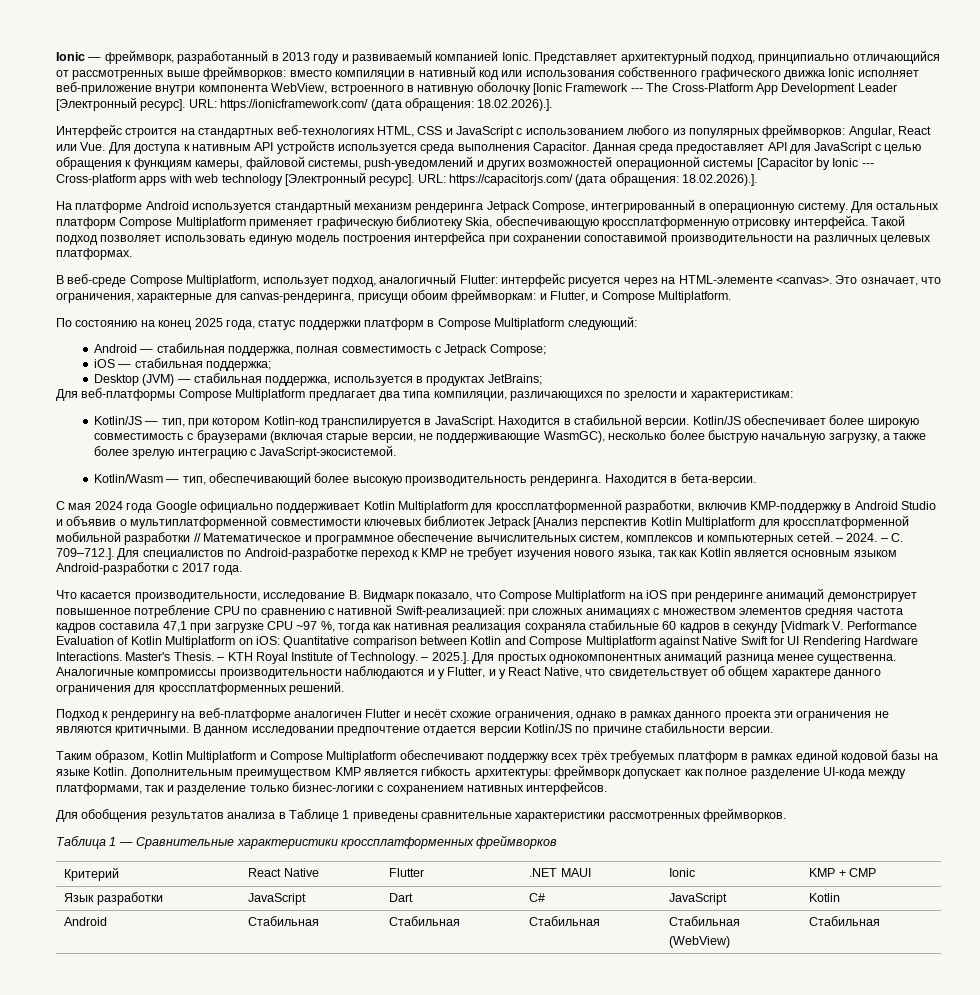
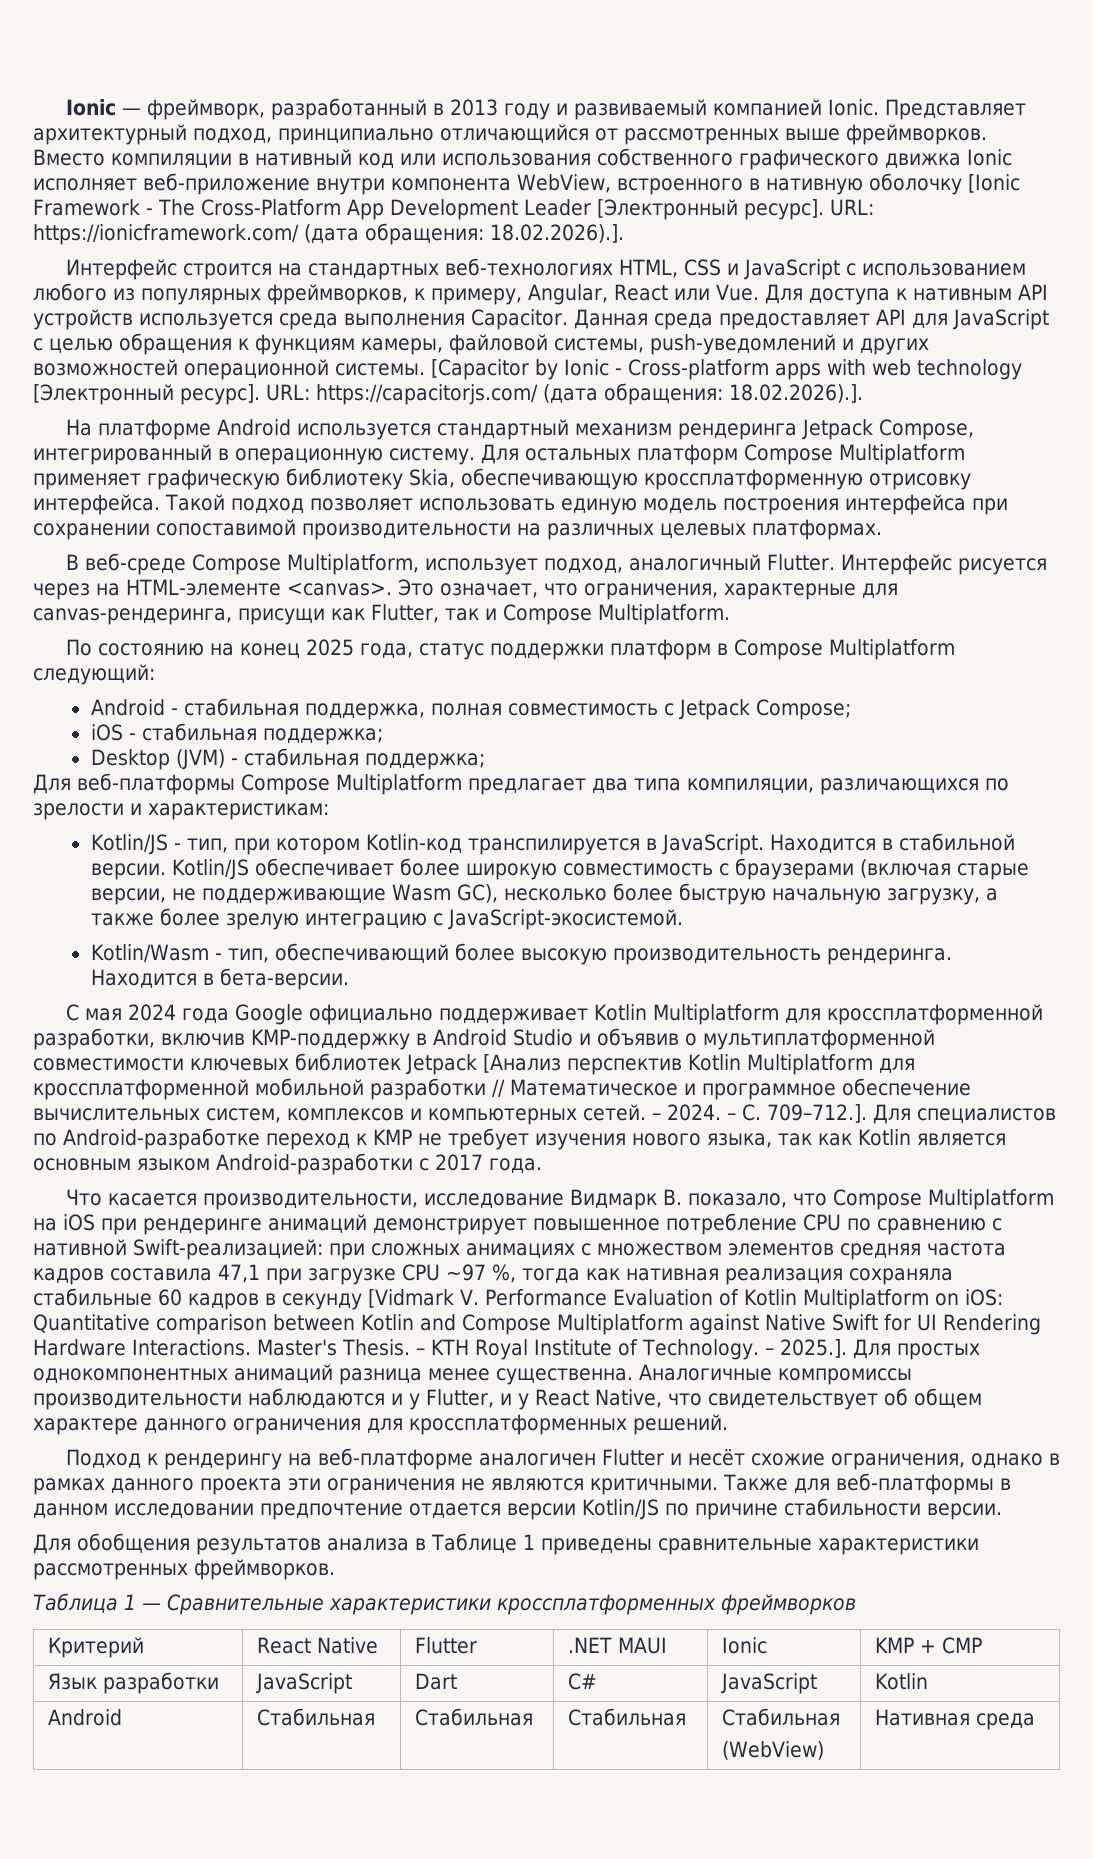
- Представляет архитектурный подход, принципиально отличающийся от рассмотренных выше фреймворков: вместо компиляции в нативный код или использования собственного графического движка Ionic исполняет веб-приложение внутри компонента WebView, встроенного в нативную оболочку [Ionic Framework --- The Cross-Platform App Development Leader [Электронный ресурс].
+ Представляет архитектурный подход, принципиально отличающийся от рассмотренных выше фреймворков. Вместо компиляции в нативный код или использования собственного графического движка Ionic исполняет веб-приложение внутри компонента WebView, встроенного в нативную оболочку [Ionic Framework - The Cross-Platform App Development Leader [Электронный ресурс].
- Интерфейс строится на стандартных веб-технологиях HTML, CSS и JavaScript с использованием любого из популярных фреймворков: Angular, React или Vue. Для доступа к нативным API устройств используется среда выполнения Capacitor.
+ Интерфейс строится на стандартных веб-технологиях HTML, CSS и JavaScript с использованием любого из популярных фреймворков, к примеру, Angular, React или Vue. Для доступа к нативным API устройств используется среда выполнения Capacitor.
- Данная среда предоставляет API для JavaScript с целью обращения к функциям камеры, файловой системы, push-уведомлений и других возможностей операционной системы [Capacitor by Ionic --- Cross-platform apps with web technology [Электронный ресурс].
+ Данная среда предоставляет API для JavaScript с целью обращения к функциям камеры, файловой системы, push-уведомлений и других возможностей операционной системы. [Capacitor by Ionic - Cross-platform apps with web technology [Электронный ресурс].
- В веб-среде Compose Multiplatform, использует подход, аналогичный Flutter: интерфейс рисуется через на HTML-элементе <canvas>.
+ В веб-среде Compose Multiplatform, использует подход, аналогичный Flutter. Интерфейс рисуется через на HTML-элементе <canvas>.
- Это означает, что ограничения, характерные для canvas-рендеринга, присущи обоим фреймворкам: и Flutter, и Compose Multiplatform.
+ Это означает, что ограничения, характерные для canvas-рендеринга, присущи как Flutter, так и Compose Multiplatform.
- Android — стабильная поддержка, полная совместимость с Jetpack Compose;
+ Android - стабильная поддержка, полная совместимость с Jetpack Compose;
- iOS — стабильная поддержка;
+ iOS - стабильная поддержка;
- Desktop (JVM) — стабильная поддержка, используется в продуктах JetBrains;
+ Desktop (JVM) - стабильная поддержка;
- Kotlin/JS — тип, при котором Kotlin-код транспилируется в JavaScript.
+ Kotlin/JS - тип, при котором Kotlin-код транспилируется в JavaScript.
- Kotlin/JS обеспечивает более широкую совместимость с браузерами (включая старые версии, не поддерживающие WasmGC), несколько более быструю начальную загрузку, а также более зрелую интеграцию с JavaScript-экосистемой.
+ Kotlin/JS обеспечивает более широкую совместимость с браузерами (включая старые версии, не поддерживающие Wasm GC), несколько более быструю начальную загрузку, а также более зрелую интеграцию с JavaScript-экосистемой.
- Kotlin/Wasm — тип, обеспечивающий более высокую производительность рендеринга.
+ Kotlin/Wasm - тип, обеспечивающий более высокую производительность рендеринга.
- Что касается производительности, исследование В. Видмарк показало, что Compose Multiplatform на iOS при рендеринге анимаций демонстрирует повышенное потребление CPU по сравнению с нативной Swift-реализацией:
+ Что касается производительности, исследование Видмарк В. показало, что Compose Multiplatform на iOS при рендеринге анимаций демонстрирует повышенное потребление CPU по сравнению с нативной Swift-реализацией:
- В данном исследовании предпочтение отдается версии Kotlin/JS по причине стабильности версии.
+ Также для веб-платформы в данном исследовании предпочтение отдается версии Kotlin/JS по причине стабильности версии.
- Таким образом, Kotlin Multiplatform и Compose Multiplatform обеспечивают поддержку всех трёх требуемых платформ в рамках единой кодовой базы на языке Kotlin. Дополнительным преимуществом KMP является гибкость архитектуры: фреймворк допускает как полное разделение UI-кода между платформами, так и разделение только бизнес-логики с сохранением нативных интерфейсов.
  Android | Стабильная | Стабильная | Стабильная | Стабильная
- (WebView) | Стабильная
+ (WebView) | Нативная среда

